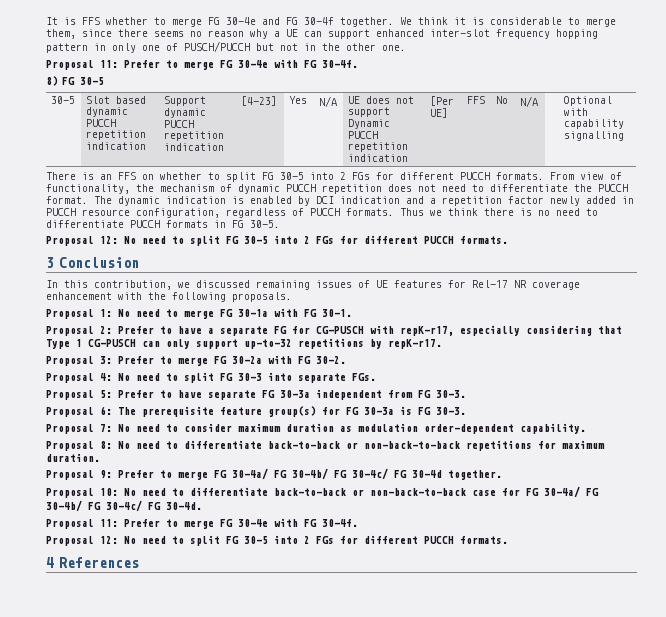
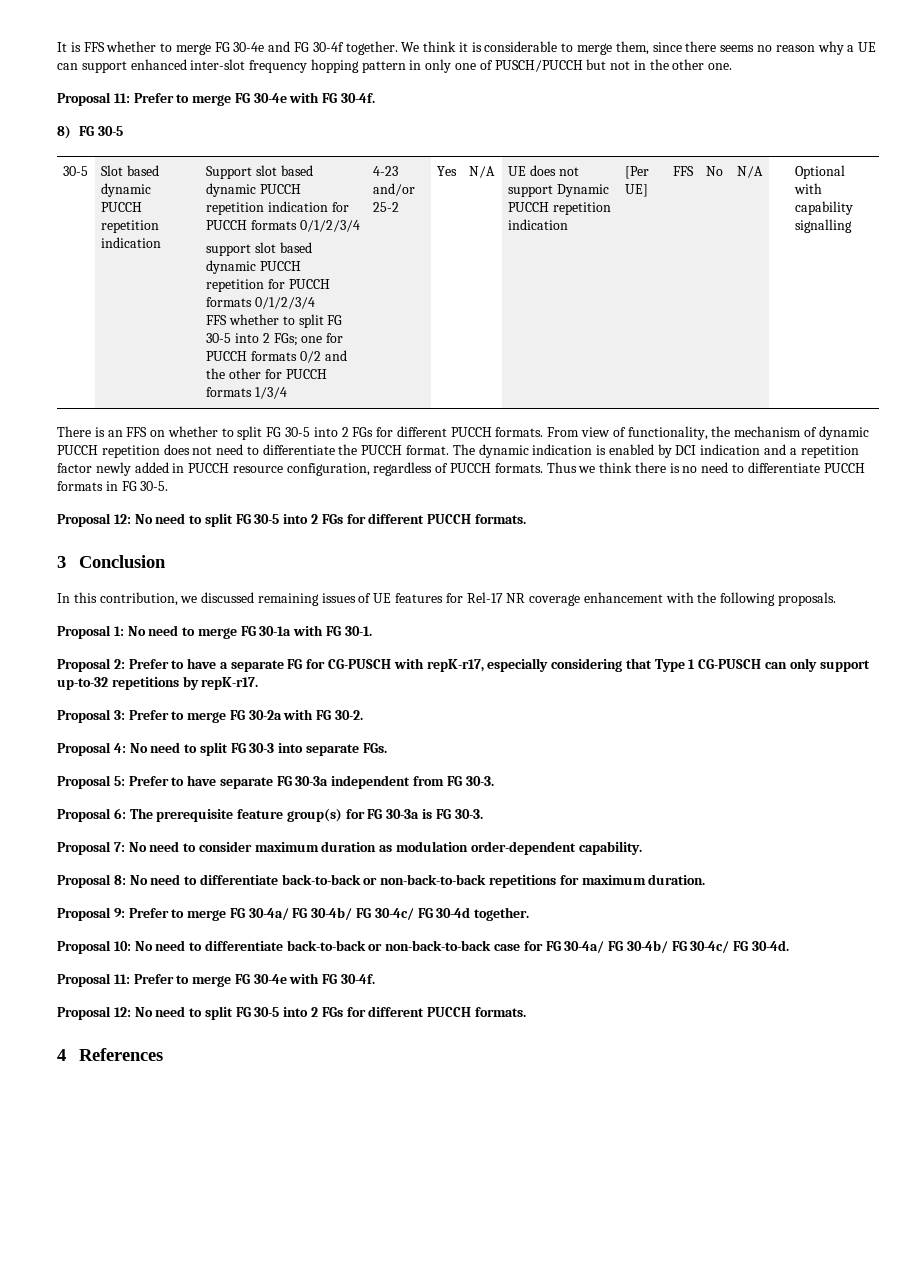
- Support dynamic PUCCH repetition indication | [4-23]
+ Support slot based dynamic PUCCH repetition indication for PUCCH formats 0/1/2/3/4
+ support slot based dynamic PUCCH repetition for PUCCH formats 0/1/2/3/4
+ FFS whether to split FG 30-5 into 2 FGs; one for PUCCH formats 0/2 and the other for PUCCH formats 1/3/4 | 4-23 and/or 25-2

